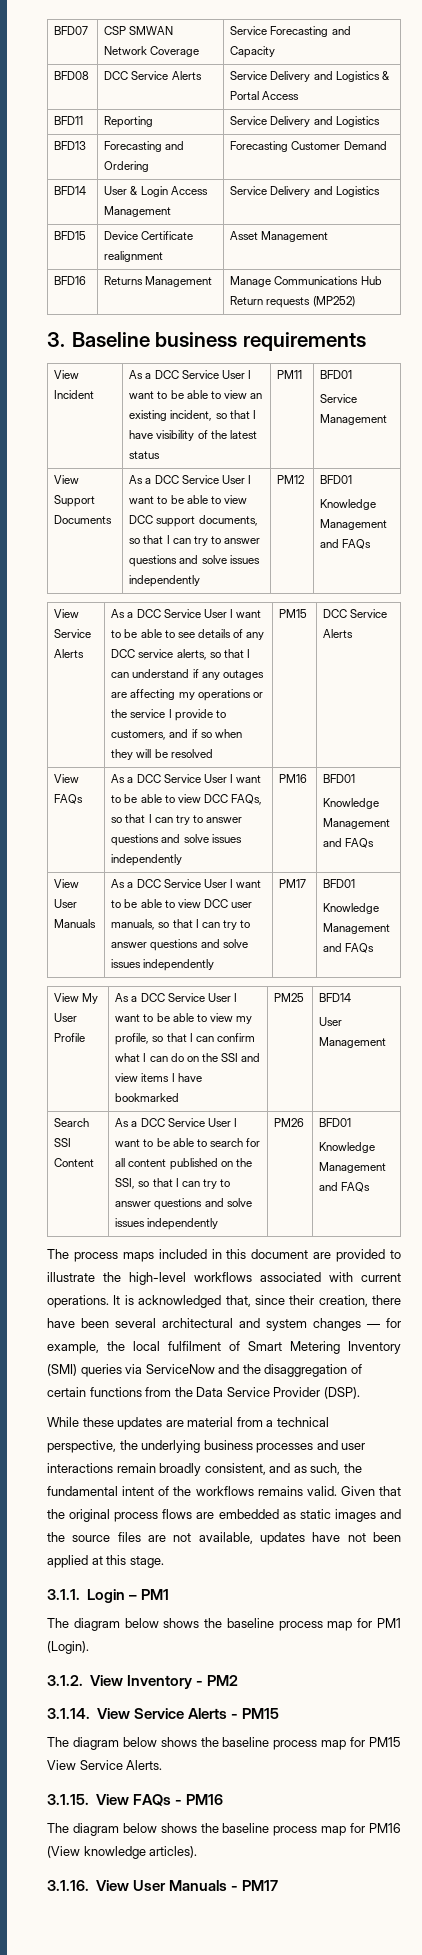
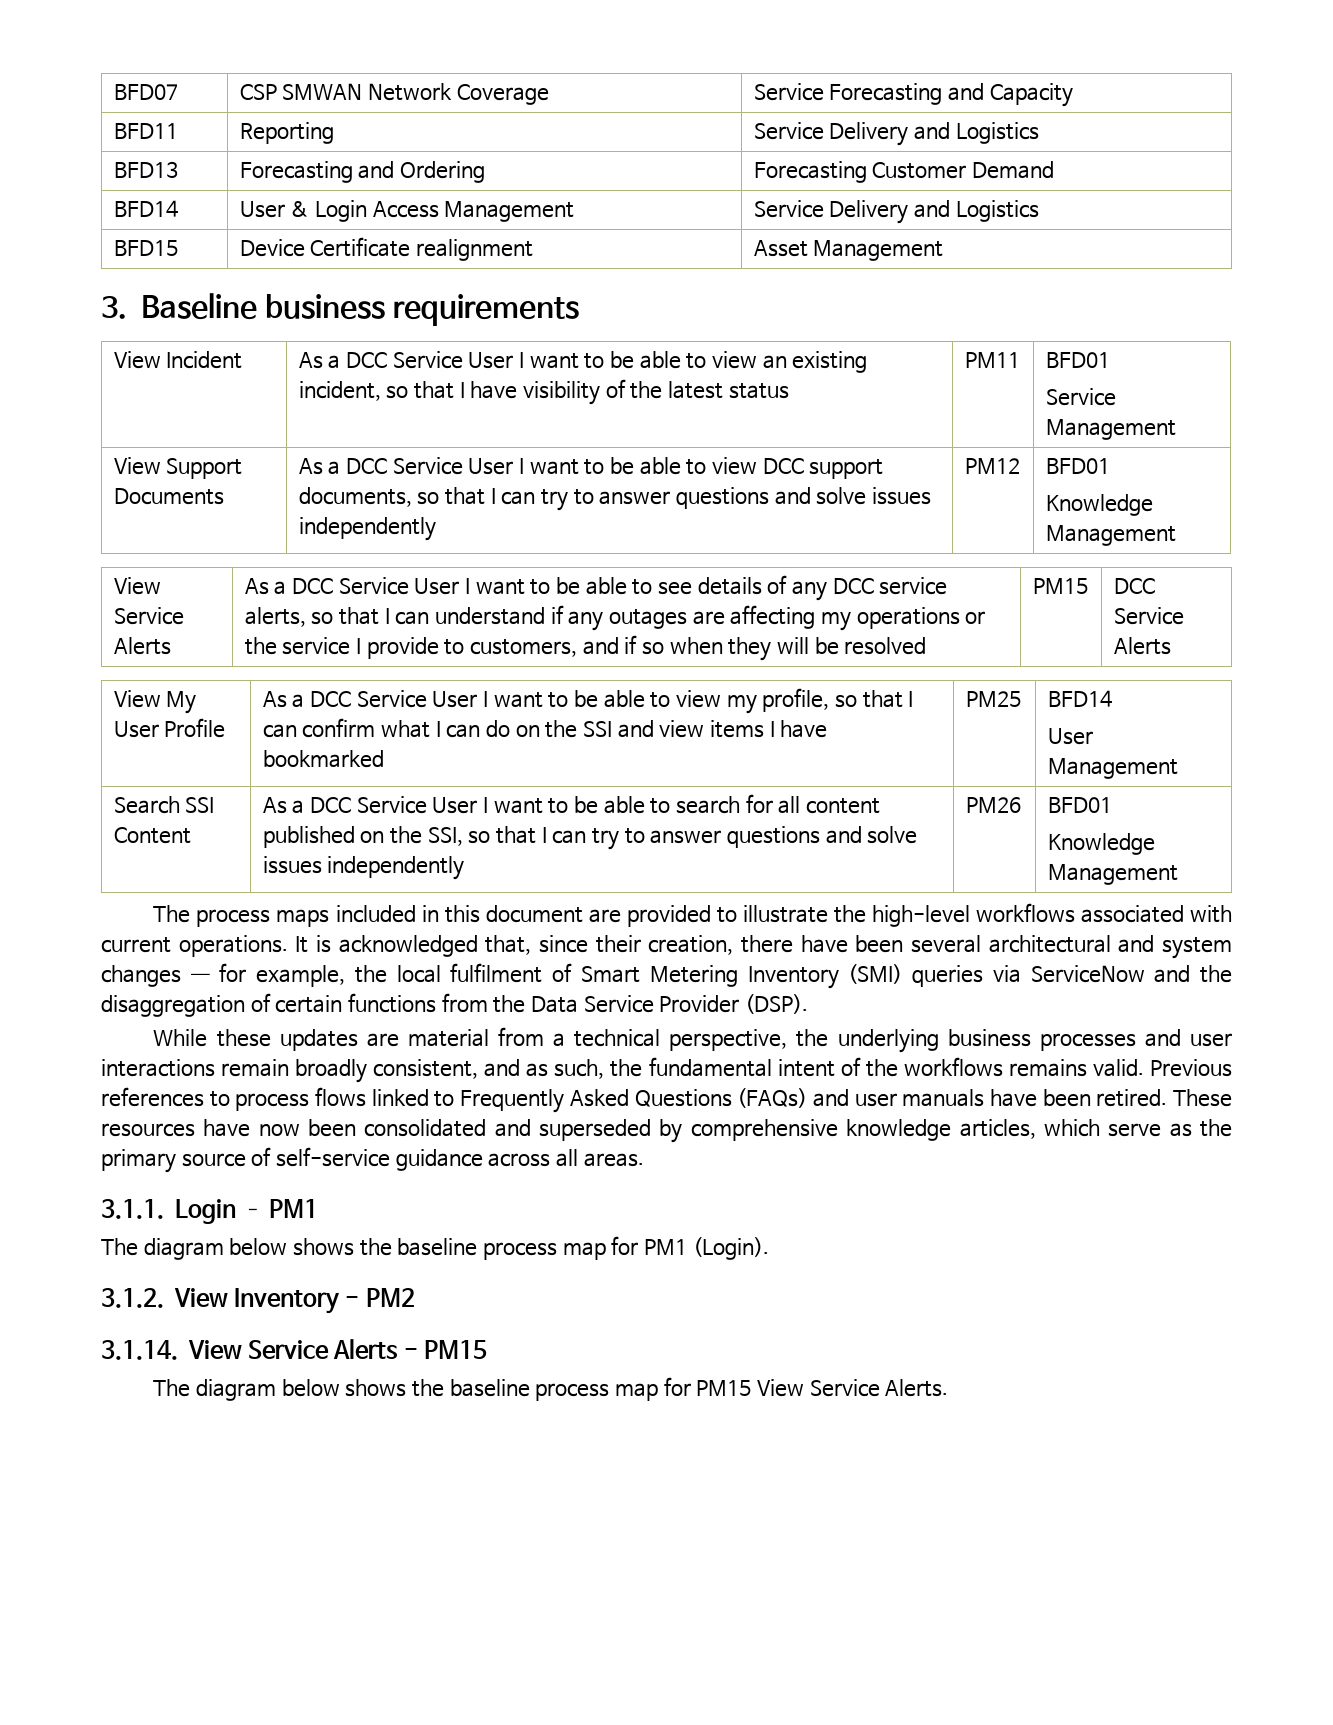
- BFD08 | DCC Service Alerts | Service Delivery and Logistics & Portal Access
- BFD16 | Returns Management | Manage Communications Hub Return requests (MP252)
  View Support Documents | As a DCC Service User I want to be able to view DCC support documents, so that I can try to answer questions and solve issues independently | PM12 | BFD01
- Knowledge Management and FAQs
+ Knowledge Management
- View FAQs | As a DCC Service User I want to be able to view DCC FAQs, so that I can try to answer questions and solve issues independently | PM16 | BFD01
- Knowledge Management and FAQs
- View User Manuals | As a DCC Service User I want to be able to view DCC user manuals, so that I can try to answer questions and solve issues independently | PM17 | BFD01
- Knowledge Management and FAQs
  Search SSI Content | As a DCC Service User I want to be able to search for all content published on the SSI, so that I can try to answer questions and solve issues independently | PM26 | BFD01
- Knowledge Management and FAQs
+ Knowledge Management
- Given that the original process flows are embedded as static images and the source files are not available, updates have not been applied at this stage.
+ Previous references to process flows linked to Frequently Asked Questions (FAQs) and user manuals have been retired. These resources have now been consolidated and superseded by comprehensive knowledge articles, which serve as the primary source of self-service guidance across all areas.
- 3.1.15. View FAQs - PM16
- The diagram below shows the baseline process map for PM16 (View knowledge articles).
- 3.1.16. View User Manuals - PM17

